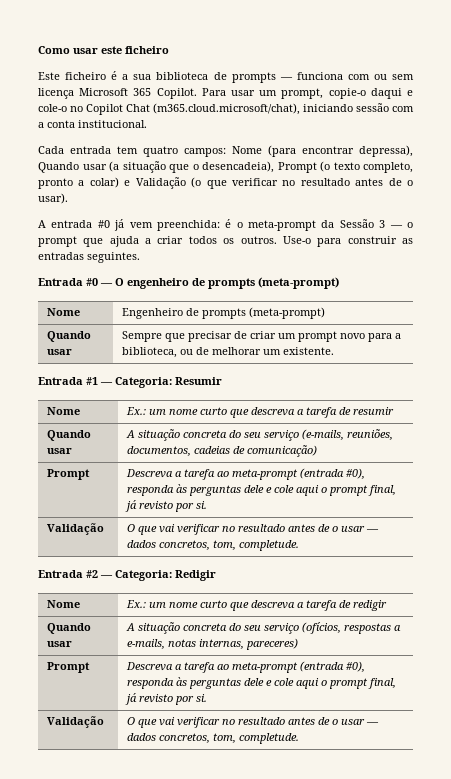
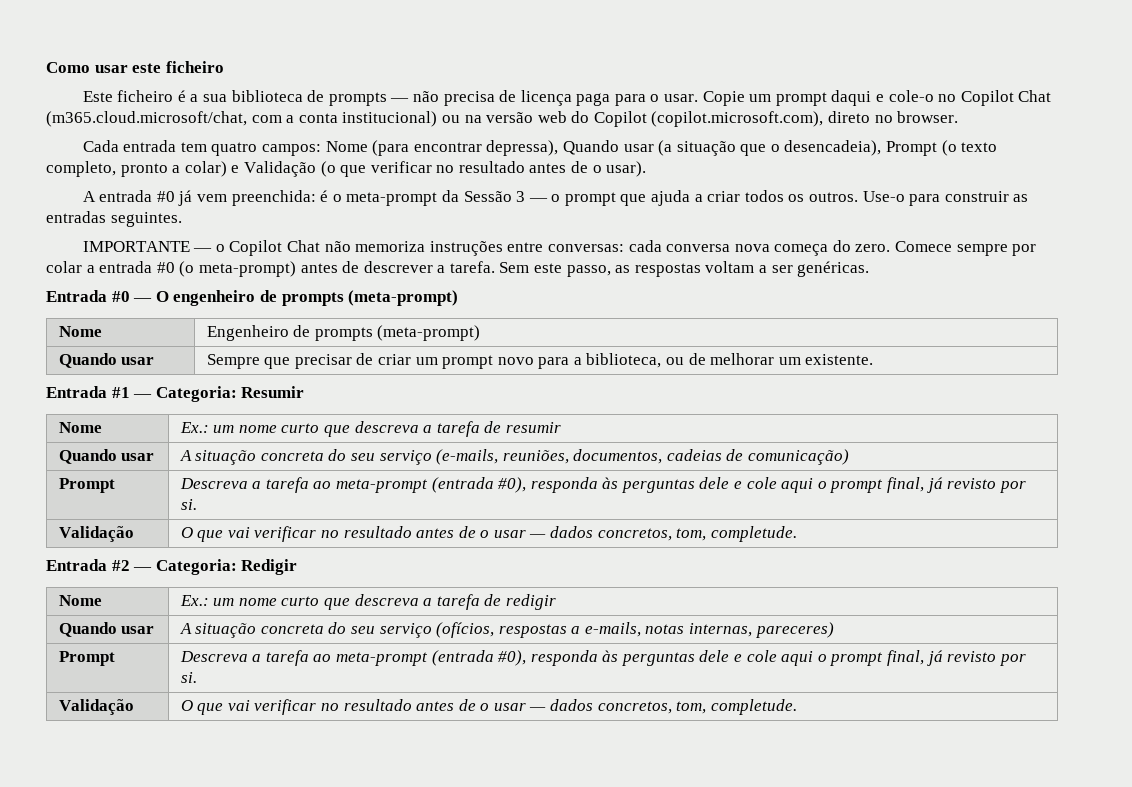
- Este ficheiro é a sua biblioteca de prompts — funciona com ou sem licença Microsoft 365 Copilot. Para usar um prompt, copie-o daqui e cole-o no Copilot Chat (m365.cloud.microsoft/chat), iniciando sessão com a conta institucional.
+ Este ficheiro é a sua biblioteca de prompts — não precisa de licença paga para o usar. Copie um prompt daqui e cole-o no Copilot Chat (m365.cloud.microsoft/chat, com a conta institucional) ou na versão web do Copilot (copilot.microsoft.com), direto no browser.
+ IMPORTANTE — o Copilot Chat não memoriza instruções entre conversas: cada conversa nova começa do zero. Comece sempre por colar a entrada #0 (o meta-prompt) antes de descrever a tarefa. Sem este passo, as respostas voltam a ser genéricas.

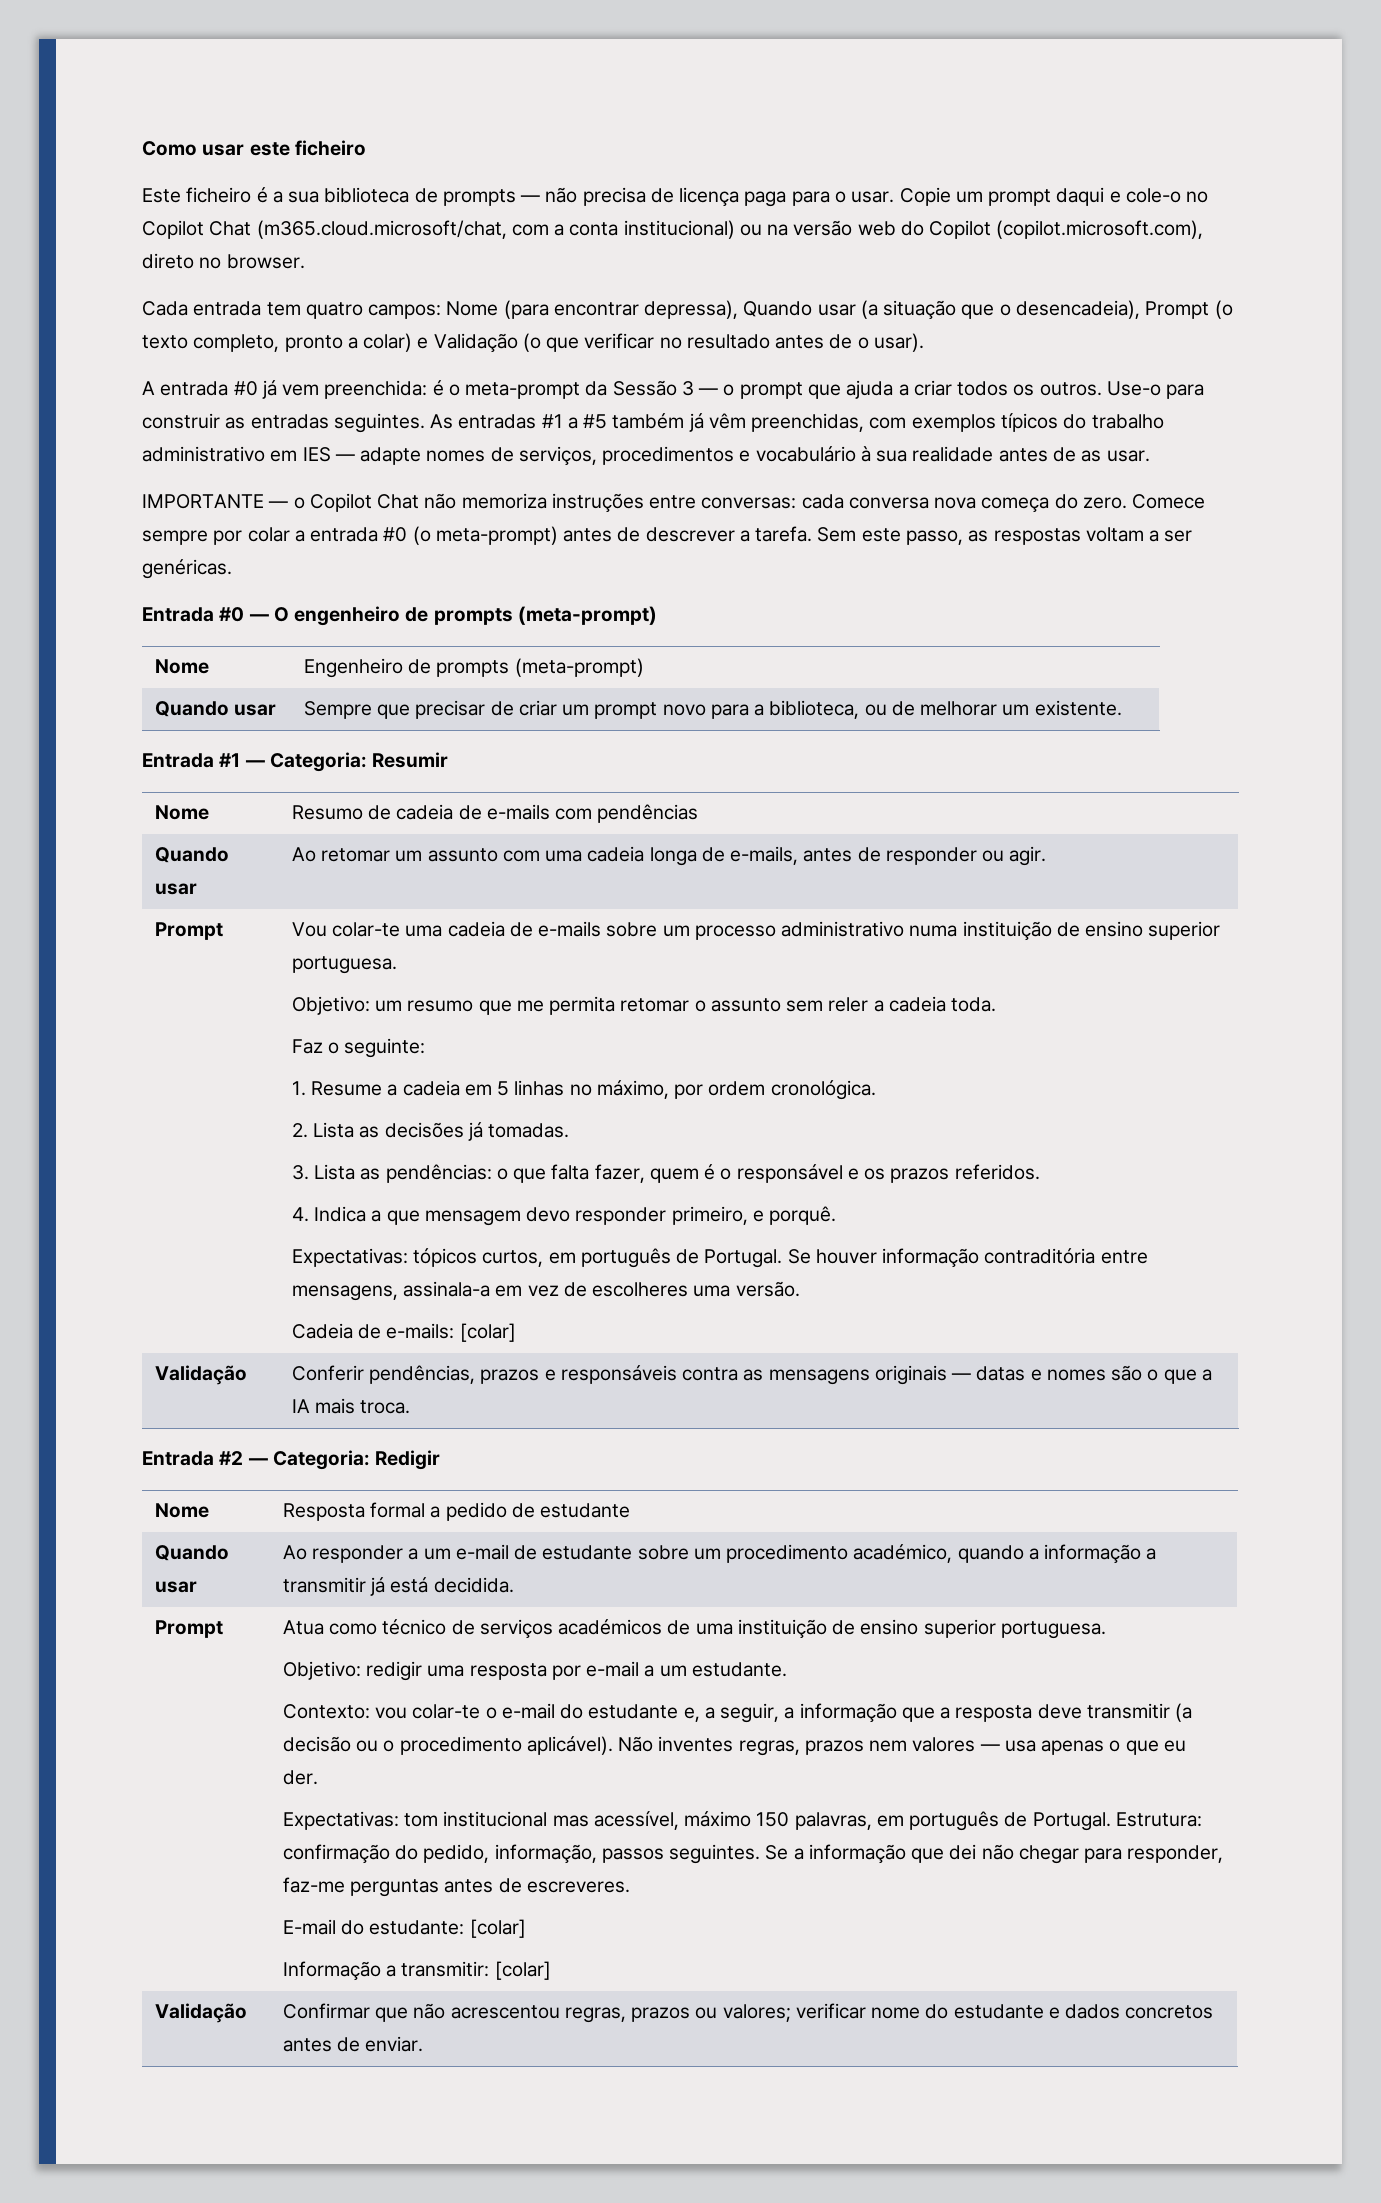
+ As entradas #1 a #5 também já vêm preenchidas, com exemplos típicos do trabalho administrativo em IES — adapte nomes de serviços, procedimentos e vocabulário à sua realidade antes de as usar.
- Nome | Ex.: um nome curto que descreva a tarefa de resumir
- Quando usar | A situação concreta do seu serviço (e-mails, reuniões, documentos, cadeias de comunicação)
- Prompt | Descreva a tarefa ao meta-prompt (entrada #0), responda às perguntas dele e cole aqui o prompt final, já revisto por si.
- Validação | O que vai verificar no resultado antes de o usar — dados concretos, tom, completude.
+ Nome | Resumo de cadeia de e-mails com pendências
+ Quando usar | Ao retomar um assunto com uma cadeia longa de e-mails, antes de responder ou agir.
+ Prompt | Vou colar-te uma cadeia de e-mails sobre um processo administrativo numa instituição de ensino superior portuguesa.
+ Objetivo: um resumo que me permita retomar o assunto sem reler a cadeia toda.
+ Faz o seguinte:
+ 1. Resume a cadeia em 5 linhas no máximo, por ordem cronológica.
+ 2. Lista as decisões já tomadas.
+ 3. Lista as pendências: o que falta fazer, quem é o responsável e os prazos referidos.
+ 4. Indica a que mensagem devo responder primeiro, e porquê.
+ Expectativas: tópicos curtos, em português de Portugal. Se houver informação contraditória entre mensagens, assinala-a em vez de escolheres uma versão.
+ Cadeia de e-mails: [colar]
+ Validação | Conferir pendências, prazos e responsáveis contra as mensagens originais — datas e nomes são o que a IA mais troca.
- Nome | Ex.: um nome curto que descreva a tarefa de redigir
- Quando usar | A situação concreta do seu serviço (ofícios, respostas a e-mails, notas internas, pareceres)
- Prompt | Descreva a tarefa ao meta-prompt (entrada #0), responda às perguntas dele e cole aqui o prompt final, já revisto por si.
- Validação | O que vai verificar no resultado antes de o usar — dados concretos, tom, completude.
+ Nome | Resposta formal a pedido de estudante
+ Quando usar | Ao responder a um e-mail de estudante sobre um procedimento académico, quando a informação a transmitir já está decidida.
+ Prompt | Atua como técnico de serviços académicos de uma instituição de ensino superior portuguesa.
+ Objetivo: redigir uma resposta por e-mail a um estudante.
+ Contexto: vou colar-te o e-mail do estudante e, a seguir, a informação que a resposta deve transmitir (a decisão ou o procedimento aplicável). Não inventes regras, prazos nem valores — usa apenas o que eu der.
+ Expectativas: tom institucional mas acessível, máximo 150 palavras, em português de Portugal. Estrutura: confirmação do pedido, informação, passos seguintes. Se a informação que dei não chegar para responder, faz-me perguntas antes de escreveres.
+ E-mail do estudante: [colar]
+ Informação a transmitir: [colar]
+ Validação | Confirmar que não acrescentou regras, prazos ou valores; verificar nome do estudante e dados concretos antes de enviar.

